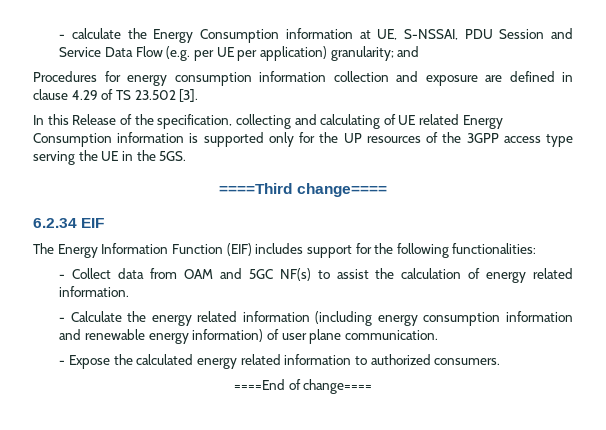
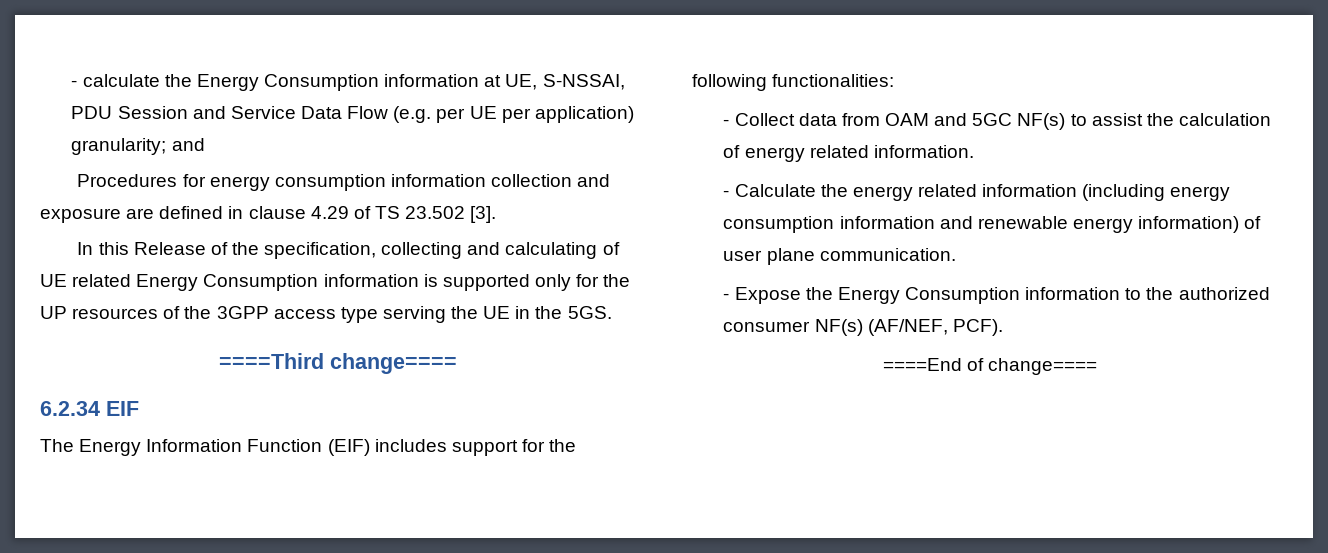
- - Expose the calculated energy related information to authorized consumers.
+ - Expose the Energy Consumption information to the authorized consumer NF(s) (AF/NEF, PCF).

